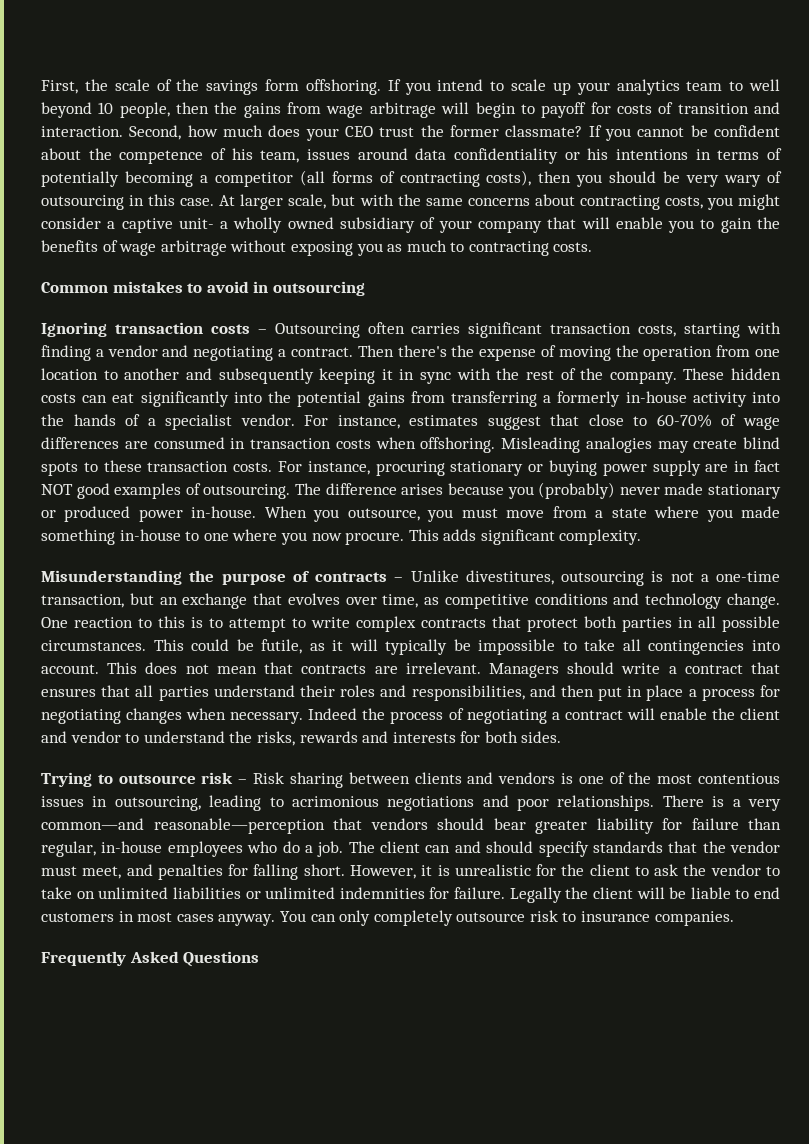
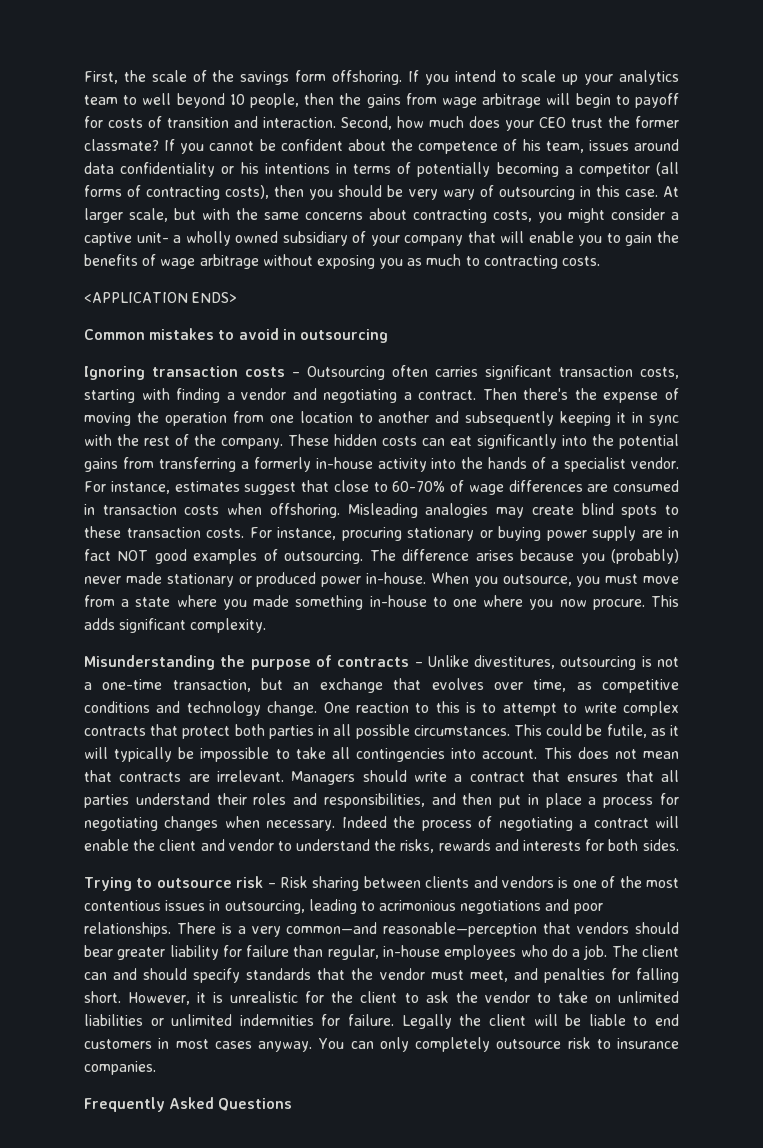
+ <APPLICATION ENDS>

